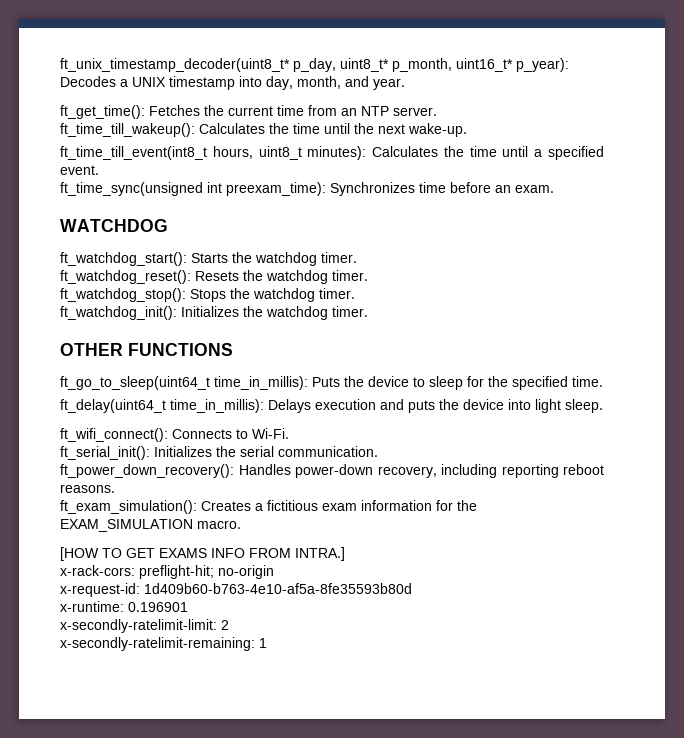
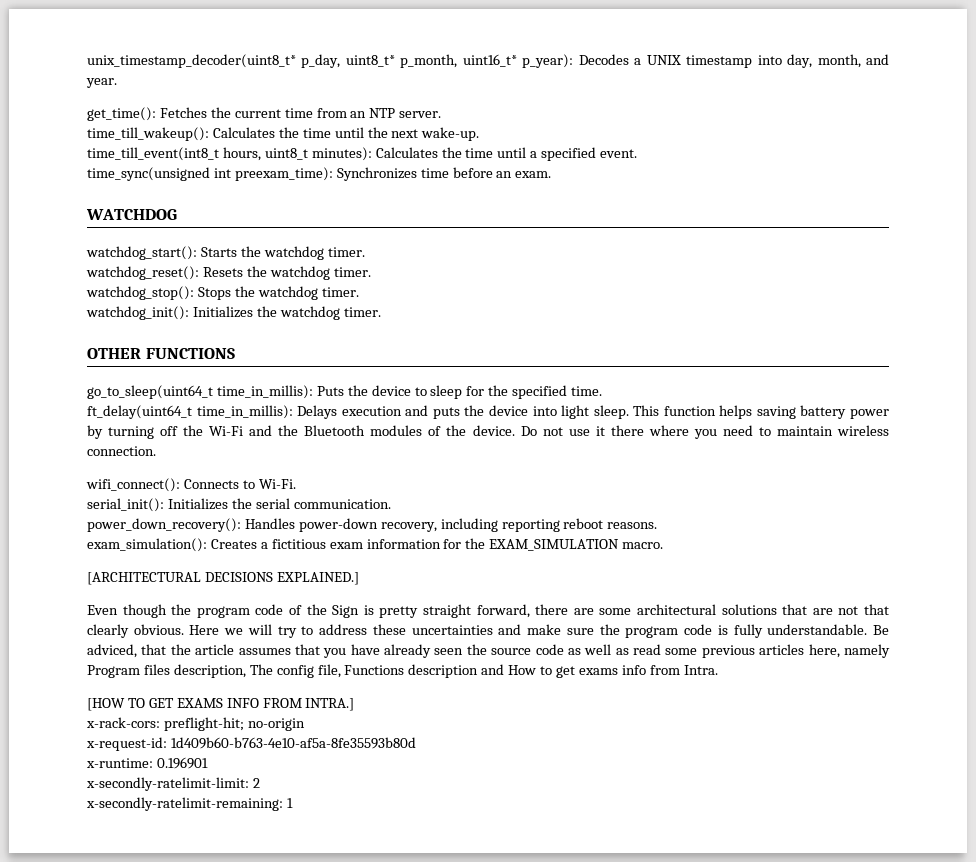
- ft_unix_timestamp_decoder(uint8_t* p_day, uint8_t* p_month, uint16_t* p_year): Decodes a UNIX timestamp into day, month, and year.
+ unix_timestamp_decoder(uint8_t* p_day, uint8_t* p_month, uint16_t* p_year): Decodes a UNIX timestamp into day, month, and year.
- ft_get_time(): Fetches the current time from an NTP server.
+ get_time(): Fetches the current time from an NTP server.
- ft_time_till_wakeup(): Calculates the time until the next wake-up.
+ time_till_wakeup(): Calculates the time until the next wake-up.
- ft_time_till_event(int8_t hours, uint8_t minutes): Calculates the time until a specified event.
+ time_till_event(int8_t hours, uint8_t minutes): Calculates the time until a specified event.
- ft_time_sync(unsigned int preexam_time): Synchronizes time before an exam.
+ time_sync(unsigned int preexam_time): Synchronizes time before an exam.
- ft_watchdog_start(): Starts the watchdog timer.
+ watchdog_start(): Starts the watchdog timer.
- ft_watchdog_reset(): Resets the watchdog timer.
+ watchdog_reset(): Resets the watchdog timer.
- ft_watchdog_stop(): Stops the watchdog timer.
+ watchdog_stop(): Stops the watchdog timer.
- ft_watchdog_init(): Initializes the watchdog timer.
+ watchdog_init(): Initializes the watchdog timer.
- ft_go_to_sleep(uint64_t time_in_millis): Puts the device to sleep for the specified time.
+ go_to_sleep(uint64_t time_in_millis): Puts the device to sleep for the specified time.
- ft_delay(uint64_t time_in_millis): Delays execution and puts the device into light sleep.
- ft_wifi_connect(): Connects to Wi-Fi.
+ ft_delay(uint64_t time_in_millis): Delays execution and puts the device into light sleep. This function helps saving battery power by turning off the Wi-Fi and the Bluetooth modules of the device. Do not use it there where you need to maintain wireless connection.
+ wifi_connect(): Connects to Wi-Fi.
- ft_serial_init(): Initializes the serial communication.
+ serial_init(): Initializes the serial communication.
- ft_power_down_recovery(): Handles power-down recovery, including reporting reboot reasons.
+ power_down_recovery(): Handles power-down recovery, including reporting reboot reasons.
- ft_exam_simulation(): Creates a fictitious exam information for the EXAM_SIMULATION macro.
+ exam_simulation(): Creates a fictitious exam information for the EXAM_SIMULATION macro.
+ [ARCHITECTURAL DECISIONS EXPLAINED.]
+ Even though the program code of the Sign is pretty straight forward, there are some architectural solutions that are not that clearly obvious. Here we will try to address these uncertainties and make sure the program code is fully understandable. Be adviced, that the article assumes that you have already seen the source code as well as read some previous articles here, namely Program files description, The config file, Functions description and How to get exams info from Intra.

